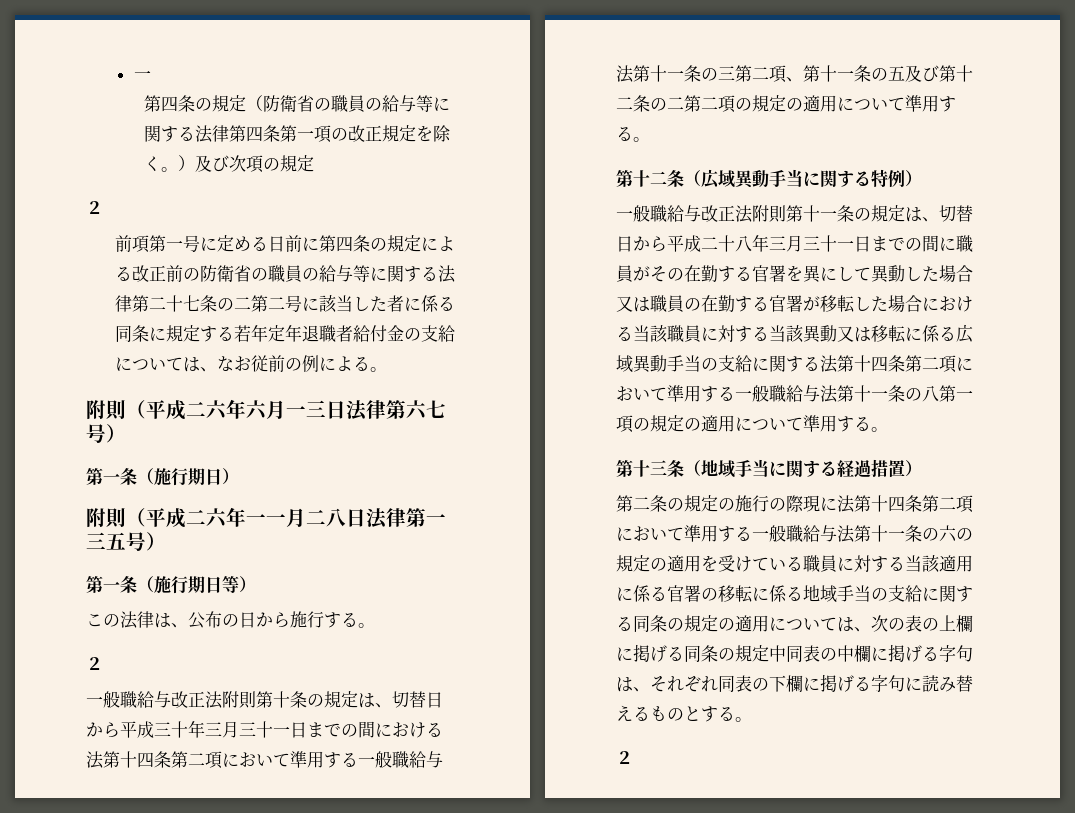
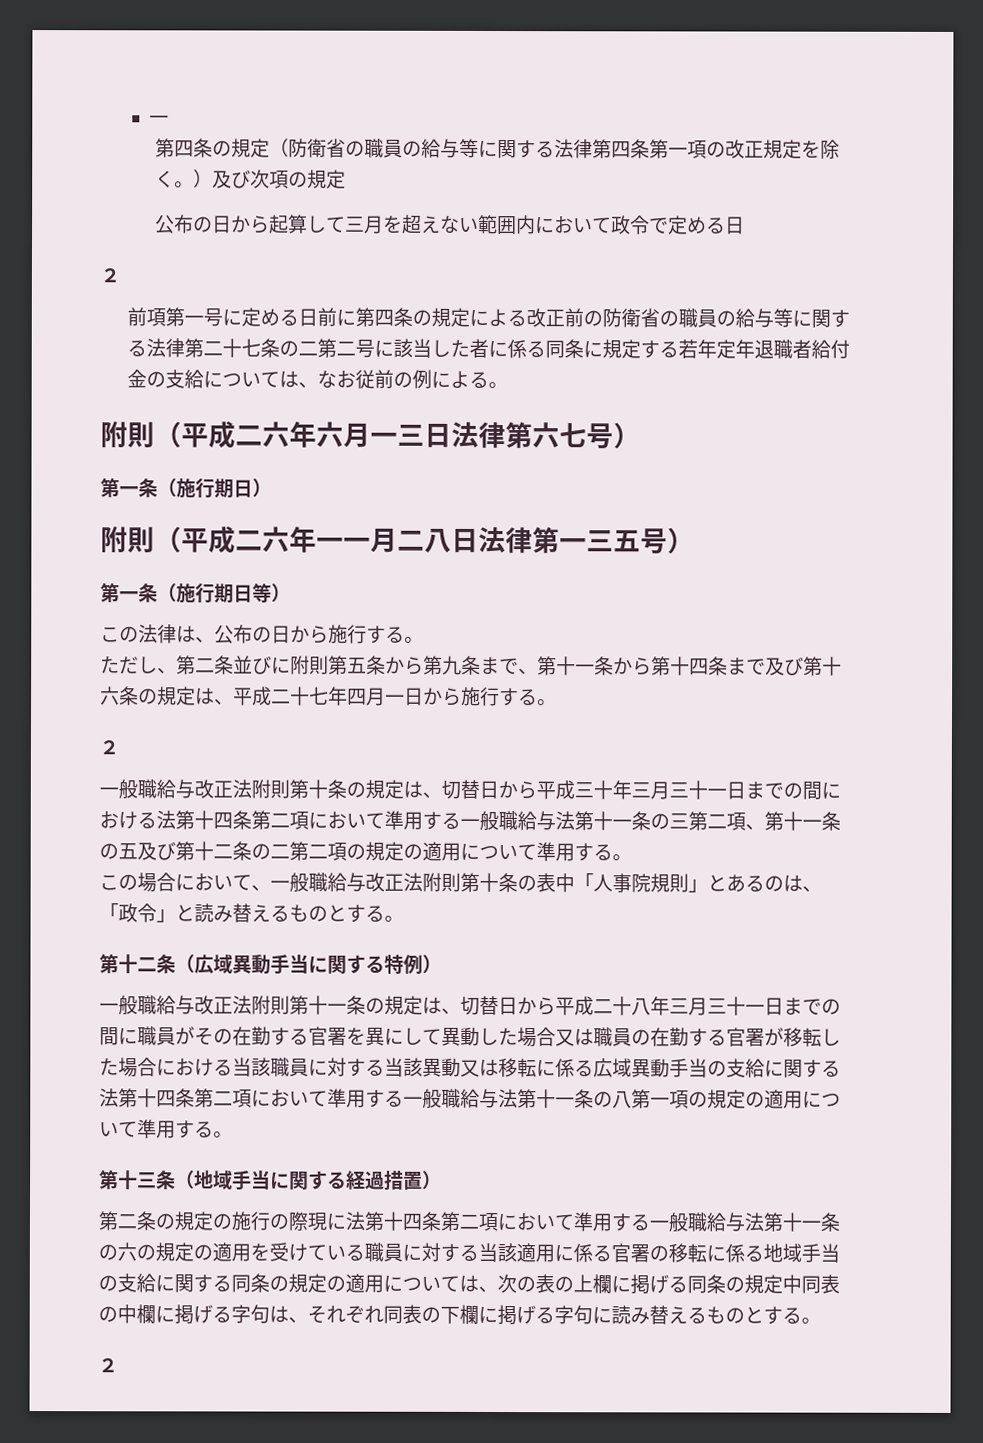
+ 公布の日から起算して三月を超えない範囲内において政令で定める日
+ ただし、第二条並びに附則第五条から第九条まで、第十一条から第十四条まで及び第十六条の規定は、平成二十七年四月一日から施行する。
+ この場合において、一般職給与改正法附則第十条の表中「人事院規則」とあるのは、「政令」と読み替えるものとする。

